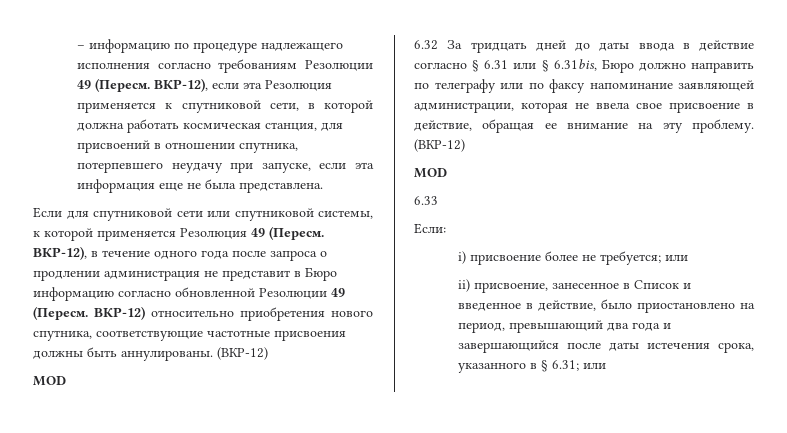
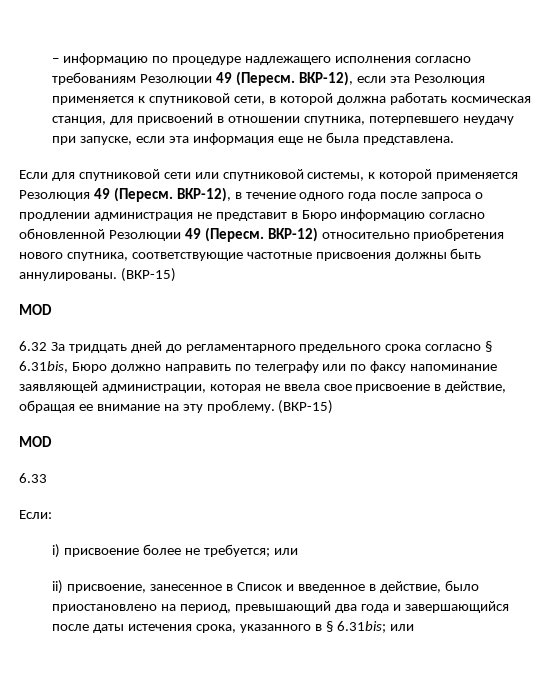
- ВКР-12) относительно приобретения нового спутника, соответствующие частотные присвоения должны быть аннулированы. (ВКР-12)
+ ВКР-12) относительно приобретения нового спутника, соответствующие частотные присвоения должны быть аннулированы. (ВКР-15)
- 6.32 За тридцать дней до даты ввода в действие согласно § 6.31 или § 6.31bis, Бюро должно направить по телеграфу или по факсу напоминание заявляющей администрации, которая не ввела свое присвоение в действие, обращая ее внимание на эту проблему. (ВКР-12)
+ 6.32 За тридцать дней до регламентарного предельного срока согласно § 6.31bis, Бюро должно направить по телеграфу или по факсу напоминание заявляющей администрации, которая не ввела свое присвоение в действие, обращая ее внимание на эту проблему. (ВКР-15)
- ii) присвоение, занесенное в Список и введенное в действие, было приостановлено на период, превышающий два года и завершающийся после даты истечения срока, указанного в § 6.31; или
+ ii) присвоение, занесенное в Список и введенное в действие, было приостановлено на период, превышающий два года и завершающийся после даты истечения срока, указанного в § 6.31bis; или

